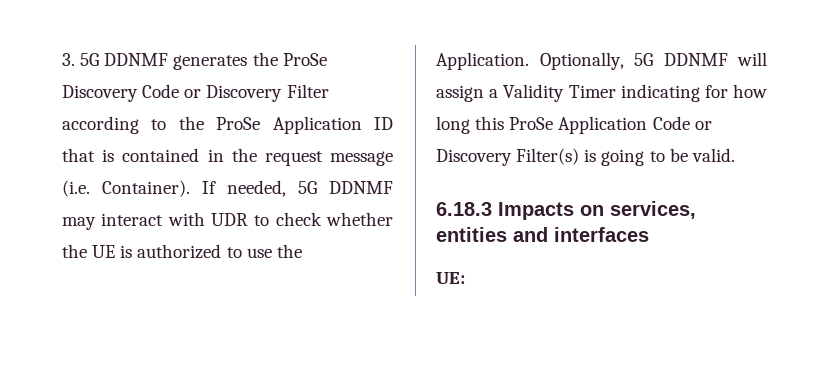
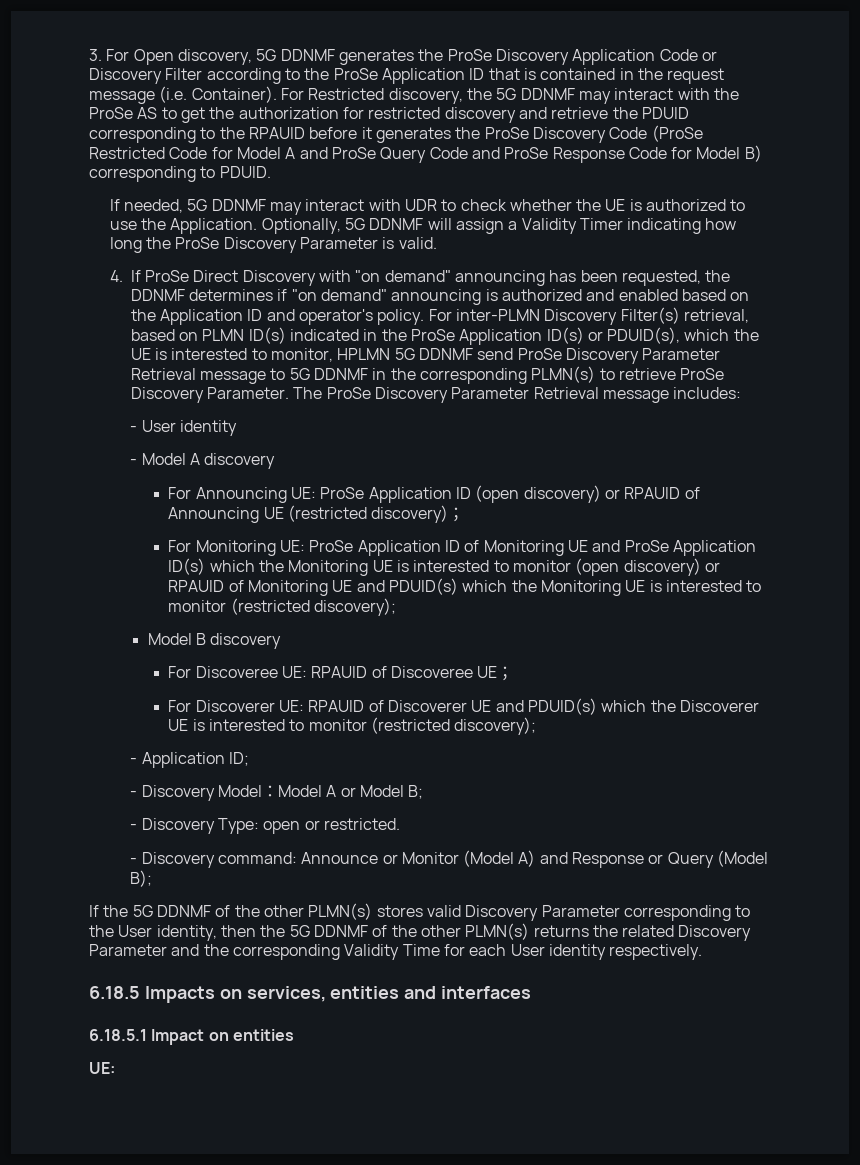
- 3. 5G DDNMF generates the ProSe Discovery Code or Discovery Filter according to the ProSe Application ID that is contained in the request message (i.e. Container). If needed, 5G DDNMF may interact with UDR to check whether the UE is authorized to use the Application.
+ 3. For Open discovery, 5G DDNMF generates the ProSe Discovery Application Code or Discovery Filter according to the ProSe Application ID that is contained in the request message (i.e. Container). For Restricted discovery, the 5G DDNMF may interact with the ProSe AS to get the authorization for restricted discovery and retrieve the PDUID corresponding to the RPAUID before it generates the ProSe Discovery Code (ProSe Restricted Code for Model A and ProSe Query Code and ProSe Response Code for Model B) corresponding to PDUID.
+ If needed, 5G DDNMF may interact with UDR to check whether the UE is authorized to use the Application.
- Optionally, 5G DDNMF will assign a Validity Timer indicating for how long this ProSe Application Code or Discovery Filter(s) is going to be valid.
- 6.18.3 Impacts on services, entities and interfaces
+ Optionally, 5G DDNMF will assign a Validity Timer indicating how long the ProSe Discovery Parameter is valid.
+ 4. If ProSe Direct Discovery with "on demand" announcing has been requested, the DDNMF determines if "on demand" announcing is authorized and enabled based on the Application ID and operator's policy. For inter-PLMN Discovery Filter(s) retrieval, based on PLMN ID(s) indicated in the ProSe Application ID(s) or PDUID(s), which the UE is interested to monitor, HPLMN 5G DDNMF send ProSe Discovery Parameter Retrieval message to 5G DDNMF in the corresponding PLMN(s) to retrieve ProSe Discovery Parameter. The ProSe Discovery Parameter Retrieval message includes:
+ - User identity
+ - Model A discovery
+ For Announcing UE: ProSe Application ID (open discovery) or RPAUID of Announcing UE (restricted discovery)；
+ For Monitoring UE: ProSe Application ID of Monitoring UE and ProSe Application ID(s) which the Monitoring UE is interested to monitor (open discovery) or RPAUID of Monitoring UE and PDUID(s) which the Monitoring UE is interested to monitor (restricted discovery);
+ Model B discovery
+ For Discoveree UE: RPAUID of Discoveree UE；
+ For Discoverer UE: RPAUID of Discoverer UE and PDUID(s) which the Discoverer UE is interested to monitor (restricted discovery);
+ - Application ID;
+ - Discovery Model：Model A or Model B;
+ - Discovery Type: open or restricted.
+ - Discovery command: Announce or Monitor (Model A) and Response or Query (Model B);
+ If the 5G DDNMF of the other PLMN(s) stores valid Discovery Parameter corresponding to the User identity, then the 5G DDNMF of the other PLMN(s) returns the related Discovery Parameter and the corresponding Validity Time for each User identity respectively.
+ 6.18.5 Impacts on services, entities and interfaces
+ 6.18.5.1 Impact on entities

